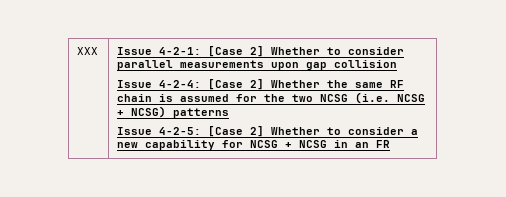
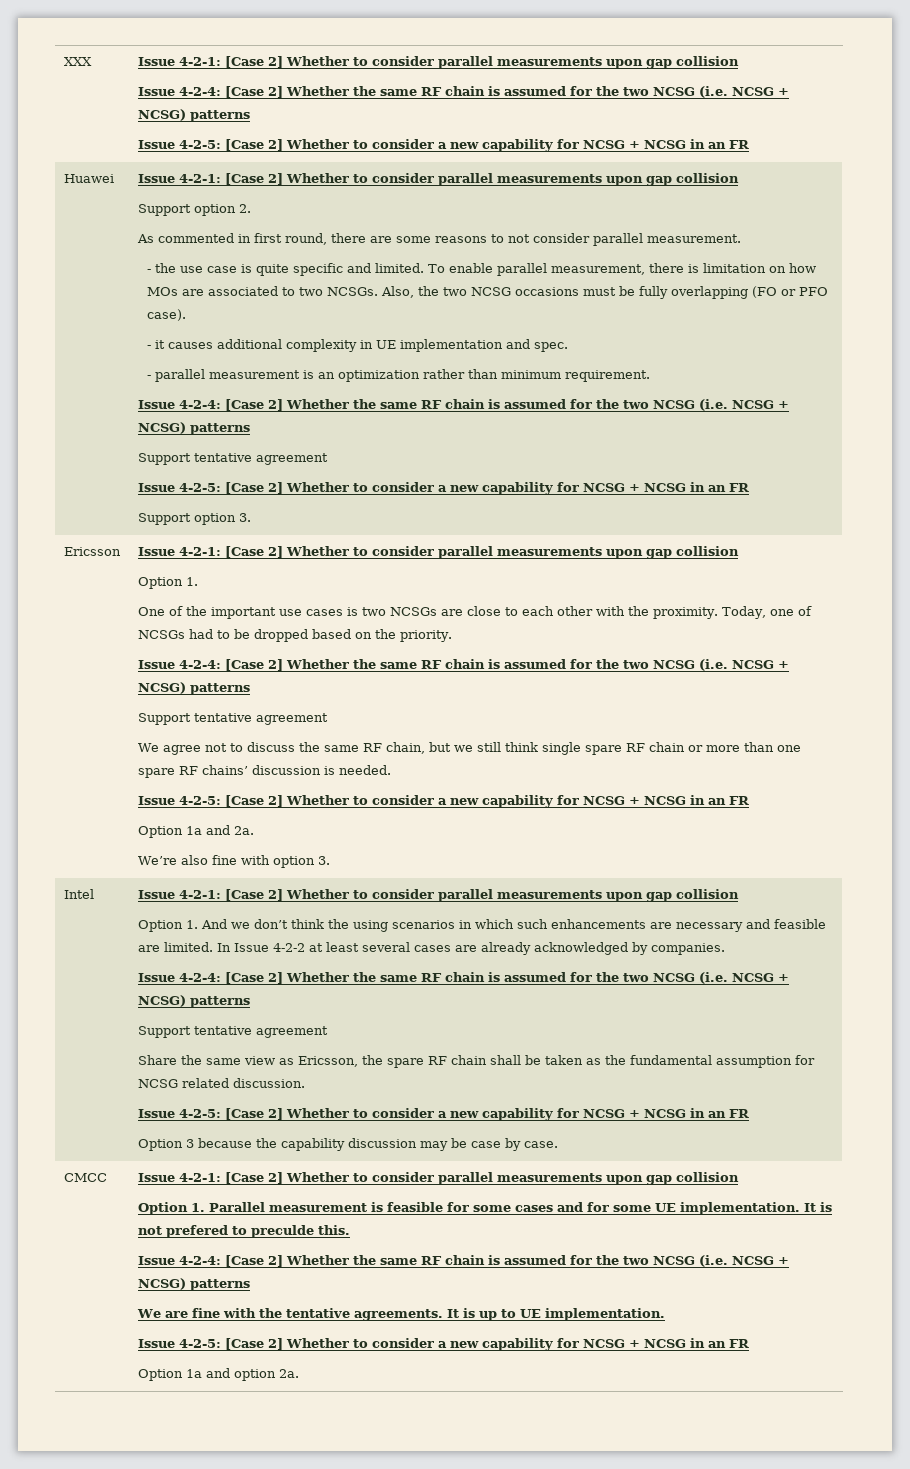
+ Huawei | Issue 4-2-1: [Case 2] Whether to consider parallel measurements upon gap collision
+ Support option 2.
+ As commented in first round, there are some reasons to not consider parallel measurement.
+ - the use case is quite specific and limited. To enable parallel measurement, there is limitation on how MOs are associated to two NCSGs. Also, the two NCSG occasions must be fully overlapping (FO or PFO case).
+ - it causes additional complexity in UE implementation and spec.
+ - parallel measurement is an optimization rather than minimum requirement.
+ Issue 4-2-4: [Case 2] Whether the same RF chain is assumed for the two NCSG (i.e. NCSG + NCSG) patterns
+ Support tentative agreement
+ Issue 4-2-5: [Case 2] Whether to consider a new capability for NCSG + NCSG in an FR
+ Support option 3.
+ Ericsson | Issue 4-2-1: [Case 2] Whether to consider parallel measurements upon gap collision
+ Option 1.
+ One of the important use cases is two NCSGs are close to each other with the proximity. Today, one of NCSGs had to be dropped based on the priority.
+ Issue 4-2-4: [Case 2] Whether the same RF chain is assumed for the two NCSG (i.e. NCSG + NCSG) patterns
+ Support tentative agreement
+ We agree not to discuss the same RF chain, but we still think single spare RF chain or more than one spare RF chains’ discussion is needed.
+ Issue 4-2-5: [Case 2] Whether to consider a new capability for NCSG + NCSG in an FR
+ Option 1a and 2a.
+ We’re also fine with option 3.
+ Intel | Issue 4-2-1: [Case 2] Whether to consider parallel measurements upon gap collision
+ Option 1. And we don’t think the using scenarios in which such enhancements are necessary and feasible are limited. In Issue 4-2-2 at least several cases are already acknowledged by companies.
+ Issue 4-2-4: [Case 2] Whether the same RF chain is assumed for the two NCSG (i.e. NCSG + NCSG) patterns
+ Support tentative agreement
+ Share the same view as Ericsson, the spare RF chain shall be taken as the fundamental assumption for NCSG related discussion.
+ Issue 4-2-5: [Case 2] Whether to consider a new capability for NCSG + NCSG in an FR
+ Option 3 because the capability discussion may be case by case.
+ CMCC | Issue 4-2-1: [Case 2] Whether to consider parallel measurements upon gap collision
+ Option 1. Parallel measurement is feasible for some cases and for some UE implementation. It is not prefered to preculde this.
+ Issue 4-2-4: [Case 2] Whether the same RF chain is assumed for the two NCSG (i.e. NCSG + NCSG) patterns
+ We are fine with the tentative agreements. It is up to UE implementation.
+ Issue 4-2-5: [Case 2] Whether to consider a new capability for NCSG + NCSG in an FR
+ Option 1a and option 2a.

